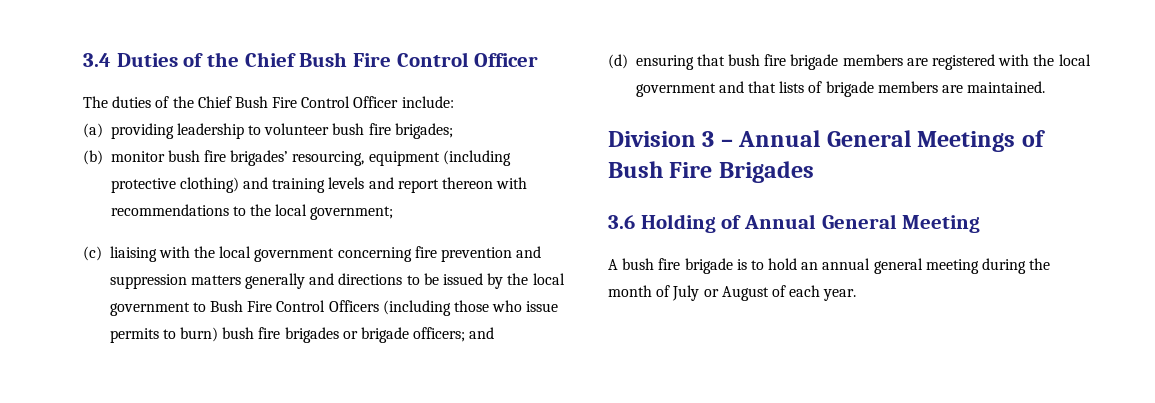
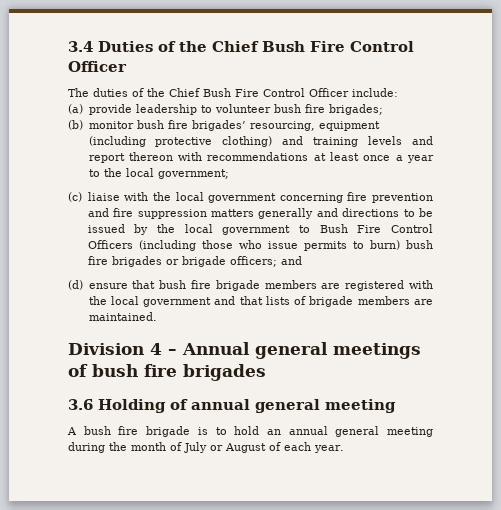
- (a) providing leadership to volunteer bush fire brigades;
+ (a) provide leadership to volunteer bush fire brigades;
- (b) monitor bush fire brigades’ resourcing, equipment (including protective clothing) and training levels and report thereon with recommendations to the local government;
+ (b) monitor bush fire brigades’ resourcing, equipment (including protective clothing) and training levels and report thereon with recommendations at least once a year to the local government;
- (c) liaising with the local government concerning fire prevention and suppression matters generally and directions to be issued by the local government to Bush Fire Control Officers (including those who issue permits to burn) bush fire brigades or brigade officers; and
+ (c) liaise with the local government concerning fire prevention and fire suppression matters generally and directions to be issued by the local government to Bush Fire Control Officers (including those who issue permits to burn) bush fire brigades or brigade officers; and
- (d) ensuring that bush fire brigade members are registered with the local government and that lists of brigade members are maintained.
+ (d) ensure that bush fire brigade members are registered with the local government and that lists of brigade members are maintained.
- Division 3 – Annual General Meetings of Bush Fire Brigades
+ Division 4 – Annual general meetings of bush fire brigades
- 3.6 Holding of Annual General Meeting
+ 3.6 Holding of annual general meeting

